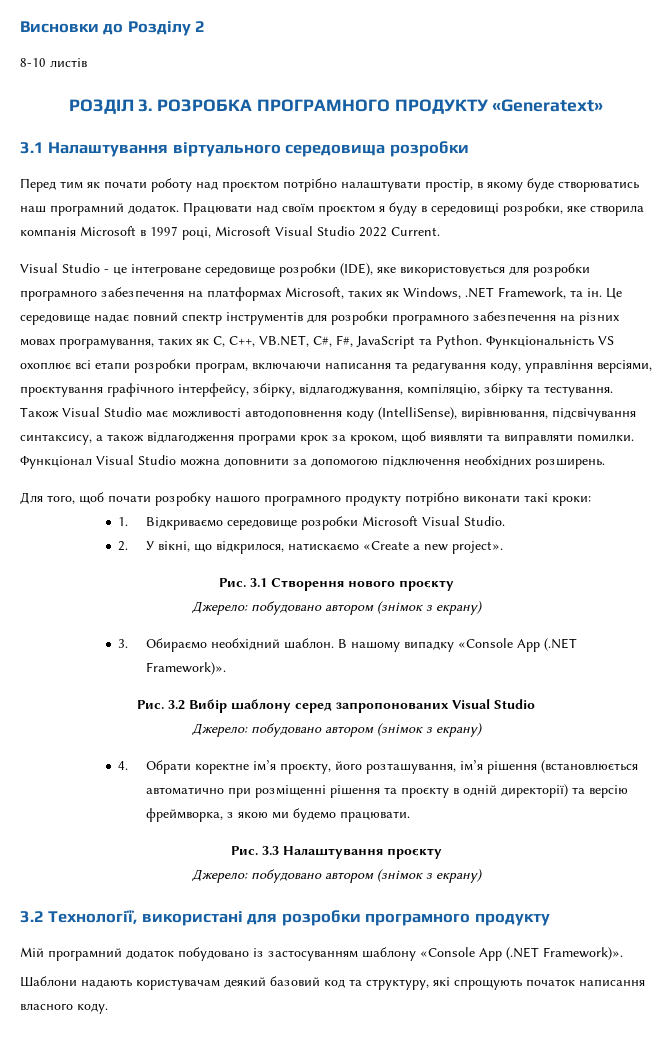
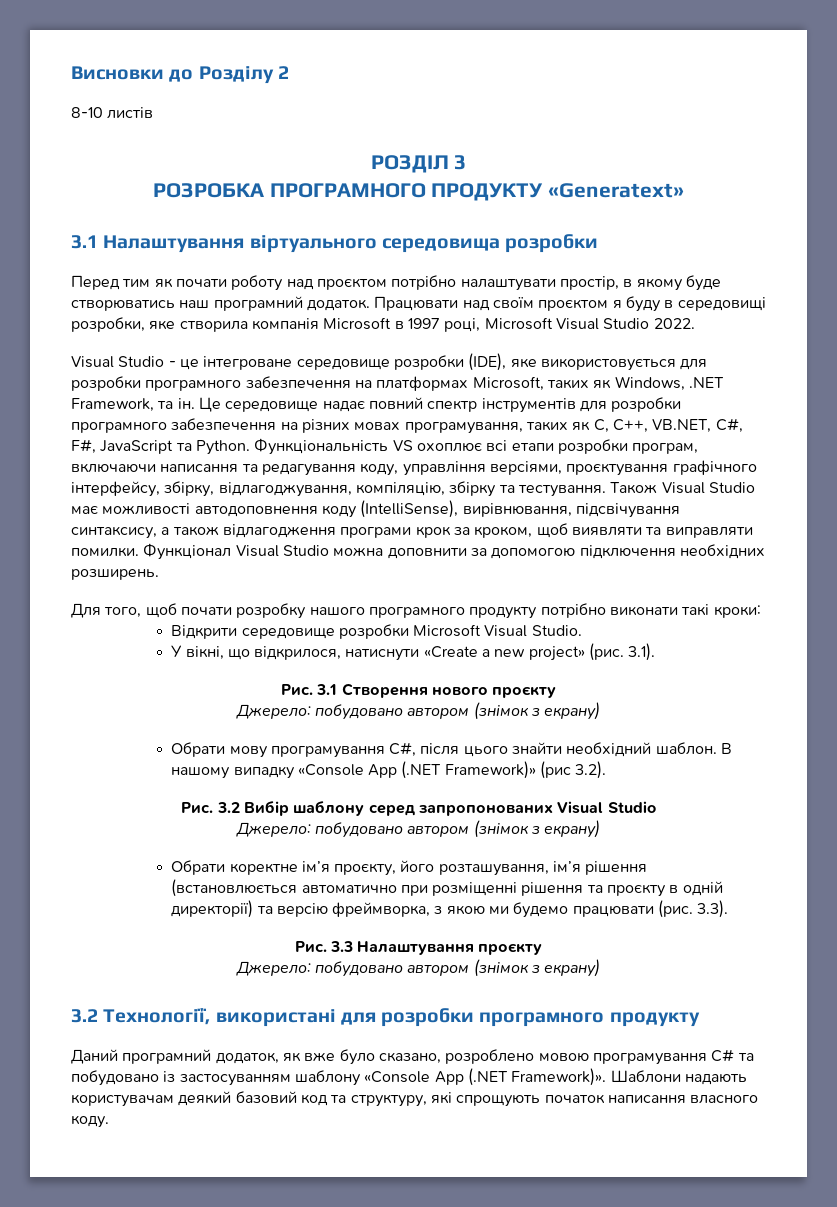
- РОЗДІЛ 3. РОЗРОБКА ПРОГРАМНОГО ПРОДУКТУ «Generatext»
+ РОЗДІЛ 3
+ РОЗРОБКА ПРОГРАМНОГО ПРОДУКТУ «Generatext»
- Працювати над своїм проєктом я буду в середовищі розробки, яке створила компанія Microsoft в 1997 році, Microsoft Visual Studio 2022 Current.
+ Працювати над своїм проєктом я буду в середовищі розробки, яке створила компанія Microsoft в 1997 році, Microsoft Visual Studio 2022.
- 1. Відкриваємо середовище розробки Microsoft Visual Studio.
+ Відкрити середовище розробки Microsoft Visual Studio.
- 2. У вікні, що відкрилося, натискаємо «Create a new project».
+ У вікні, що відкрилося, натиснути «Create a new project» (рис. 3.1).
- 3. Обираємо необхідний шаблон.
+ Обрати мову програмування C#, після цього знайти необхідний шаблон.
- В нашому випадку «Console App (.NET Framework)».
+ В нашому випадку «Console App (.NET Framework)» (рис 3.2).
- 4. Обрати коректне ім’я проєкту, його розташування, ім’я рішення (встановлюється автоматично при розміщенні рішення та проєкту в одній директорії) та версію фреймворка, з якою ми будемо працювати.
+ Обрати коректне ім’я проєкту, його розташування, ім’я рішення (встановлюється автоматично при розміщенні рішення та проєкту в одній директорії) та версію фреймворка, з якою ми будемо працювати (рис. 3.3).
- Мій програмний додаток побудовано із застосуванням шаблону «Console App (.NET Framework)».
- Шаблони надають користувачам деякий базовий код та структуру, які спрощують початок написання власного коду.
+ Даний програмний додаток, як вже було сказано, розроблено мовою програмування C# та побудовано із застосуванням шаблону «Console App (.NET Framework)». Шаблони надають користувачам деякий базовий код та структуру, які спрощують початок написання власного коду.

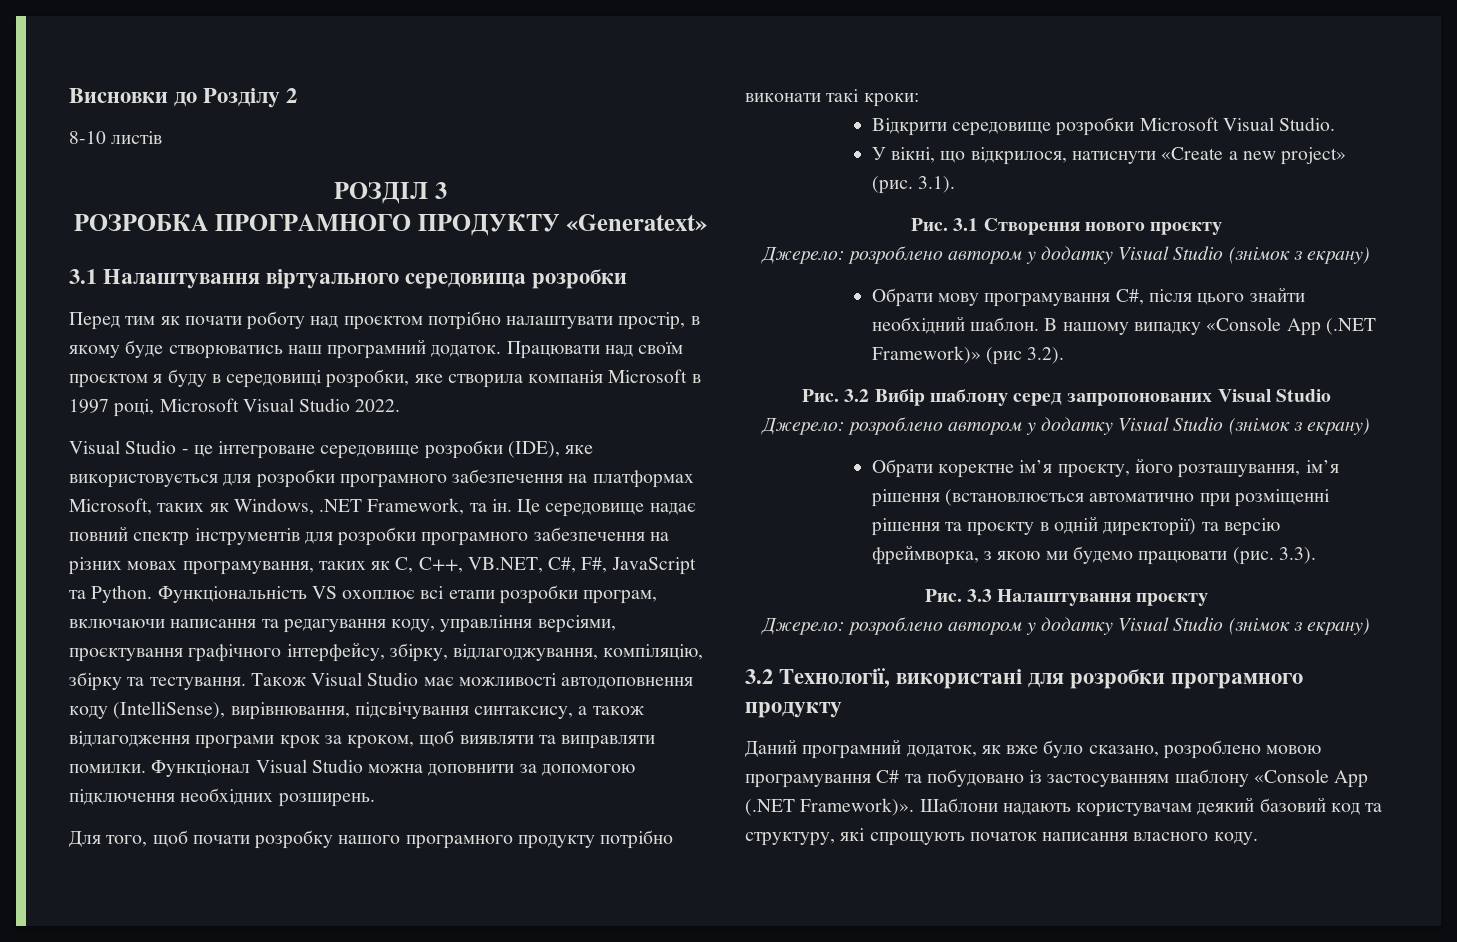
  Рис. 3.1 Створення нового проєкту
- Джерело: побудовано автором (знімок з екрану)
+ Джерело: розроблено автором у додатку Visual Studio (знімок з екрану)
  Рис. 3.2 Вибір шаблону серед запропонованих Visual Studio
- Джерело: побудовано автором (знімок з екрану)
+ Джерело: розроблено автором у додатку Visual Studio (знімок з екрану)
  Рис. 3.3 Налаштування проєкту
- Джерело: побудовано автором (знімок з екрану)
+ Джерело: розроблено автором у додатку Visual Studio (знімок з екрану)

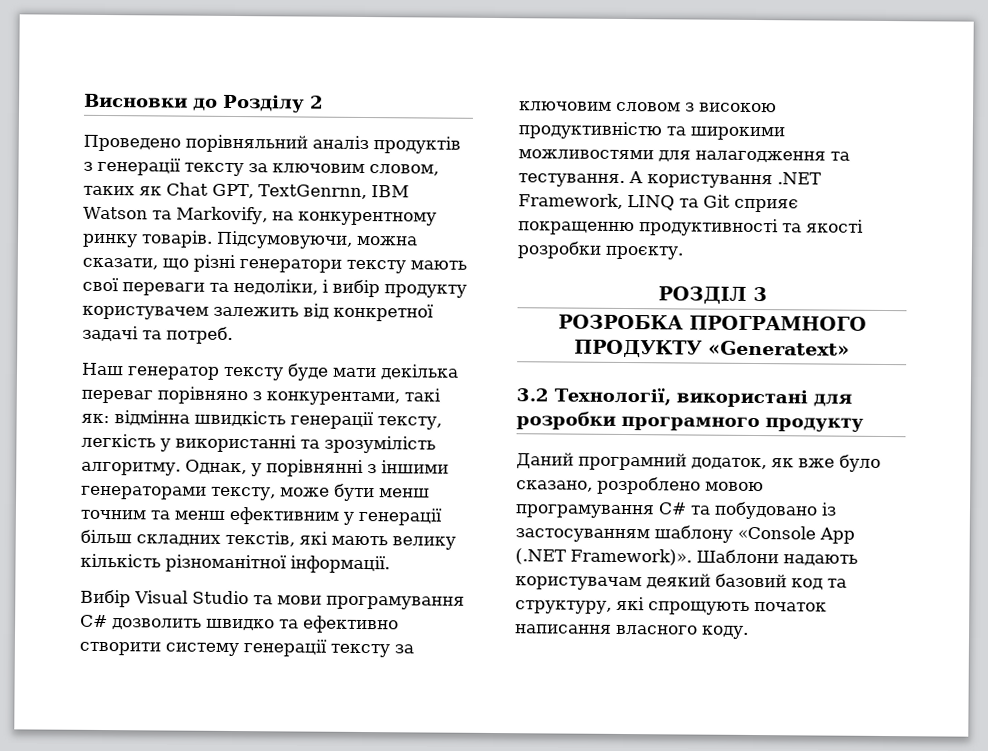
- 8-10 листів
+ Проведено порівняльний аналіз продуктів з генерації тексту за ключовим словом, таких як Chat GPT, TextGenrnn, IBM Watson та Markovify, на конкурентному ринку товарів. Підсумовуючи, можна сказати, що різні генератори тексту мають свої переваги та недоліки, і вибір продукту користувачем залежить від конкретної задачі та потреб.
+ Наш генератор тексту буде мати декілька переваг порівняно з конкурентами, такі як: відмінна швидкість генерації тексту, легкість у використанні та зрозумілість алгоритму. Однак, у порівнянні з іншими генераторами тексту, може бути менш точним та менш ефективним у генерації більш складних текстів, які мають велику кількість різноманітної інформації.
+ Вибір Visual Studio та мови програмування C# дозволить швидко та ефективно створити систему генерації тексту за ключовим словом з високою продуктивністю та широкими можливостями для налагодження та тестування. А користування .NET Framework, LINQ та Git сприяє покращенню продуктивності та якості розробки проєкту.
- 3.1 Налаштування віртуального середовища розробки
- Перед тим як почати роботу над проєктом потрібно налаштувати простір, в якому буде створюватись наш програмний додаток. Працювати над своїм проєктом я буду в середовищі розробки, яке створила компанія Microsoft в 1997 році, Microsoft Visual Studio 2022.
- Visual Studio - це інтегроване середовище розробки (IDE), яке використовується для розробки програмного забезпечення на платформах Microsoft, таких як Windows, .NET Framework, та ін. Це середовище надає повний спектр інструментів для розробки програмного забезпечення на різних мовах програмування, таких як C, C++, VB.NET, C#, F#, JavaScript та Python. Функціональність VS охоплює всі етапи розробки програм, включаючи написання та редагування коду, управління версіями, проєктування графічного інтерфейсу, збірку, відлагоджування, компіляцію, збірку та тестування. Також Visual Studio має можливості автодоповнення коду (IntelliSense), вирівнювання, підсвічування синтаксису, а також відлагодження програми крок за кроком, щоб виявляти та виправляти помилки. Функціонал Visual Studio можна доповнити за допомогою підключення необхідних розширень.
- Для того, щоб почати розробку нашого програмного продукту потрібно виконати такі кроки:
- Відкрити середовище розробки Microsoft Visual Studio.
- У вікні, що відкрилося, натиснути «Create a new project» (рис. 3.1).
- Рис. 3.1 Створення нового проєкту
- Джерело: розроблено автором у додатку Visual Studio (знімок з екрану)
- Обрати мову програмування C#, після цього знайти необхідний шаблон. В нашому випадку «Console App (.NET Framework)» (рис 3.2).
- Рис. 3.2 Вибір шаблону серед запропонованих Visual Studio
- Джерело: розроблено автором у додатку Visual Studio (знімок з екрану)
- Обрати коректне ім’я проєкту, його розташування, ім’я рішення (встановлюється автоматично при розміщенні рішення та проєкту в одній директорії) та версію фреймворка, з якою ми будемо працювати (рис. 3.3).
- Рис. 3.3 Налаштування проєкту
- Джерело: розроблено автором у додатку Visual Studio (знімок з екрану)

